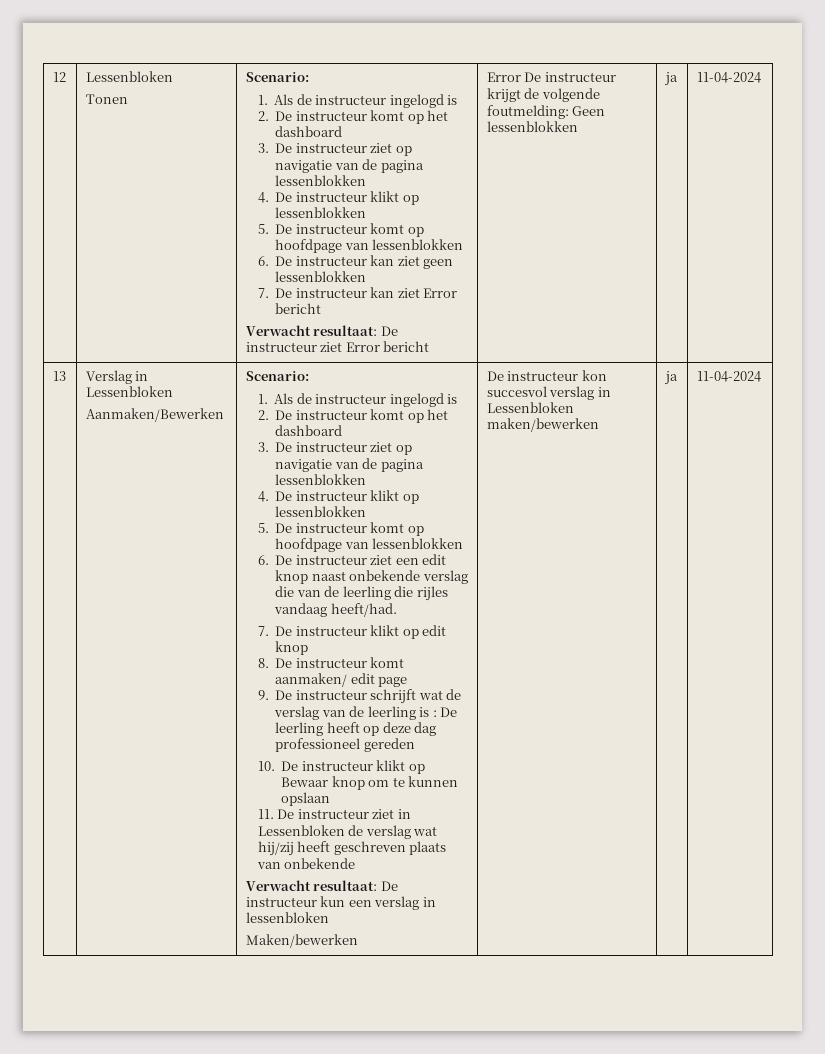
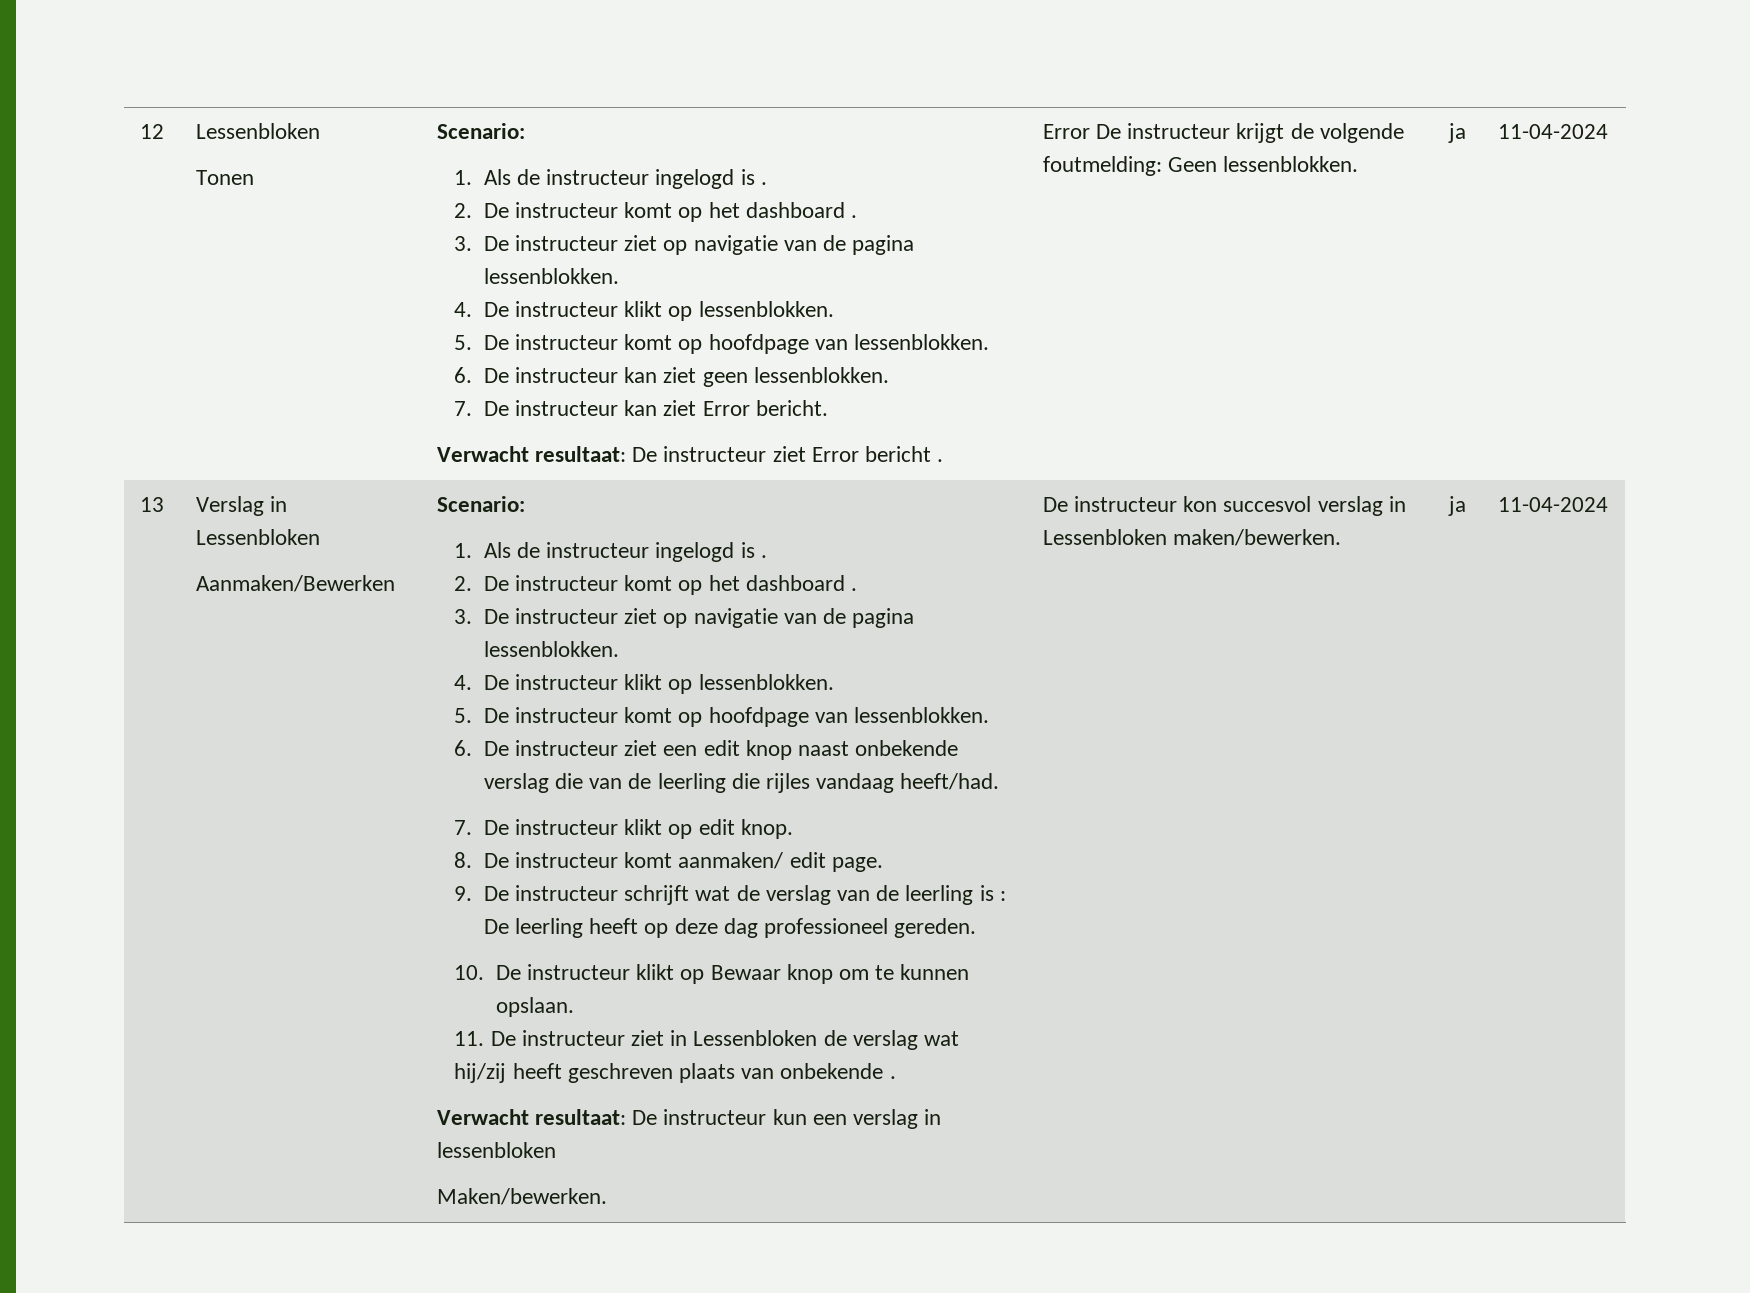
  Tonen | Scenario:
- 1. Als de instructeur ingelogd is
- 2. De instructeur komt op het dashboard
- 3. De instructeur ziet op navigatie van de pagina lessenblokken
- 4. De instructeur klikt op lessenblokken
- 5. De instructeur komt op hoofdpage van lessenblokken
+ 1. Als de instructeur ingelogd is .
+ 2. De instructeur komt op het dashboard .
+ 3. De instructeur ziet op navigatie van de pagina lessenblokken.
+ 4. De instructeur klikt op lessenblokken.
+ 5. De instructeur komt op hoofdpage van lessenblokken.
- 6. De instructeur kan ziet geen lessenblokken
+ 6. De instructeur kan ziet geen lessenblokken.
- 7. De instructeur kan ziet Error bericht
+ 7. De instructeur kan ziet Error bericht.
- Verwacht resultaat: De instructeur ziet Error bericht
+ Verwacht resultaat: De instructeur ziet Error bericht .
- Error De instructeur krijgt de volgende foutmelding: Geen lessenblokken
+ Error De instructeur krijgt de volgende foutmelding: Geen lessenblokken.
  Aanmaken/Bewerken | Scenario:
- 1. Als de instructeur ingelogd is
- 2. De instructeur komt op het dashboard
- 3. De instructeur ziet op navigatie van de pagina lessenblokken
- 4. De instructeur klikt op lessenblokken
- 5. De instructeur komt op hoofdpage van lessenblokken
+ 1. Als de instructeur ingelogd is .
+ 2. De instructeur komt op het dashboard .
+ 3. De instructeur ziet op navigatie van de pagina lessenblokken.
+ 4. De instructeur klikt op lessenblokken.
+ 5. De instructeur komt op hoofdpage van lessenblokken.
- 7. De instructeur klikt op edit knop
+ 7. De instructeur klikt op edit knop.
- 8. De instructeur komt aanmaken/ edit page
+ 8. De instructeur komt aanmaken/ edit page.
- 9. De instructeur schrijft wat de verslag van de leerling is : De leerling heeft op deze dag professioneel gereden
+ 9. De instructeur schrijft wat de verslag van de leerling is : De leerling heeft op deze dag professioneel gereden.
- 10. De instructeur klikt op Bewaar knop om te kunnen opslaan
+ 10. De instructeur klikt op Bewaar knop om te kunnen opslaan.
- 11. De instructeur ziet in Lessenbloken de verslag wat hij/zij heeft geschreven plaats van onbekende
+ 11. De instructeur ziet in Lessenbloken de verslag wat hij/zij heeft geschreven plaats van onbekende .
- Maken/bewerken
+ Maken/bewerken.
- De instructeur kon succesvol verslag in Lessenbloken maken/bewerken
+ De instructeur kon succesvol verslag in Lessenbloken maken/bewerken.

